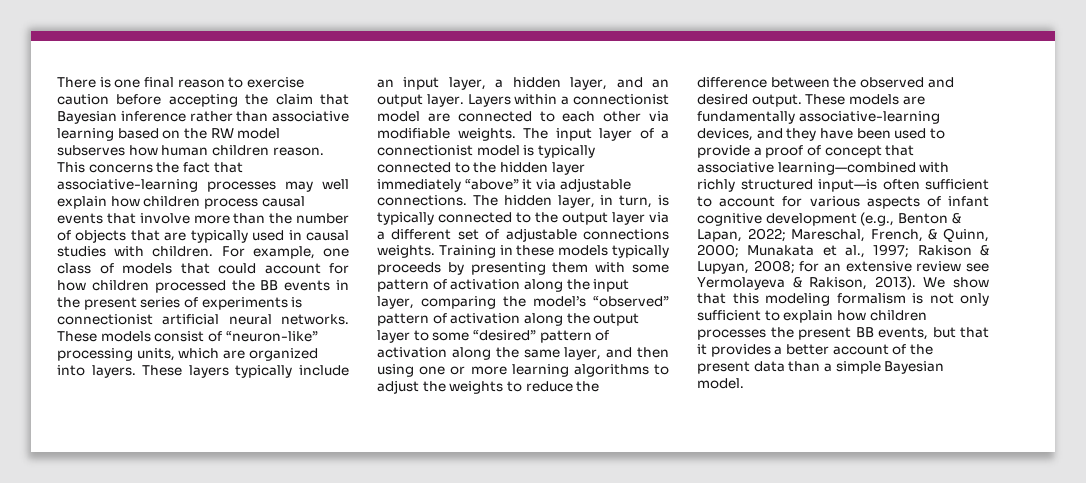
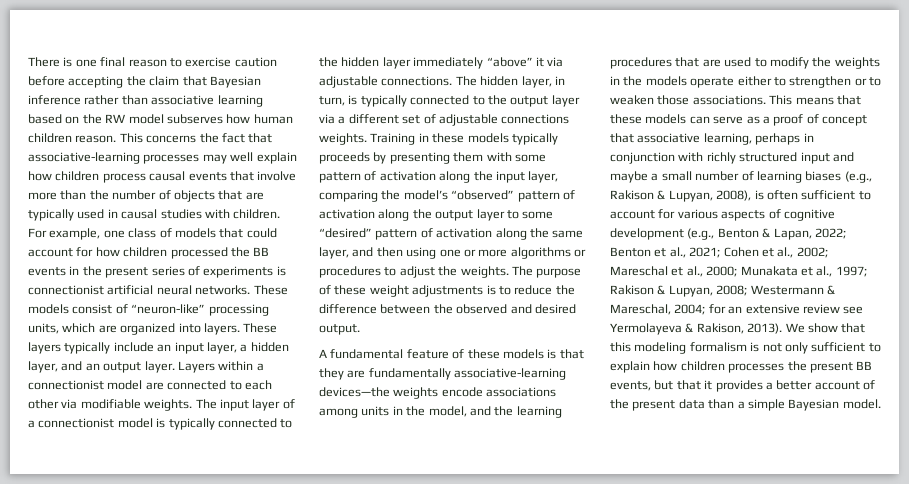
- Training in these models typically proceeds by presenting them with some pattern of activation along the input layer, comparing the model’s “observed” pattern of activation along the output layer to some “desired” pattern of activation along the same layer, and then using one or more learning algorithms to adjust the weights to reduce the difference between the observed and desired output. These models are fundamentally associative-learning devices, and they have been used to provide a proof of concept that associative learning—combined with richly structured input—is often sufficient to account for various aspects of infant cognitive development (e.g., Benton & Lapan, 2022;
+ Training in these models typically proceeds by presenting them with some pattern of activation along the input layer, comparing the model’s “observed” pattern of activation along the output layer to some “desired” pattern of activation along the same layer, and then using one or more algorithms or procedures to adjust the weights. The purpose of these weight adjustments is to reduce the difference between the observed and desired output.
+ A fundamental feature of these models is that they are fundamentally associative-learning devices—the weights encode associations among units in the model, and the learning procedures that are used to modify the weights in the models operate either to strengthen or to weaken those associations. This means that these models can serve as a proof of concept that associative learning, perhaps in conjunction with richly structured input and maybe a small number of learning biases (e.g., Rakison & Lupyan, 2008), is often sufficient to account for various aspects of cognitive development (e.g., Benton & Lapan, 2022;
- Mareschal, French, & Quinn, 2000;
+ Benton et al., 2021; Cohen et al., 2002; Mareschal et al., 2000;
+ Westermann & Mareschal, 2004;

